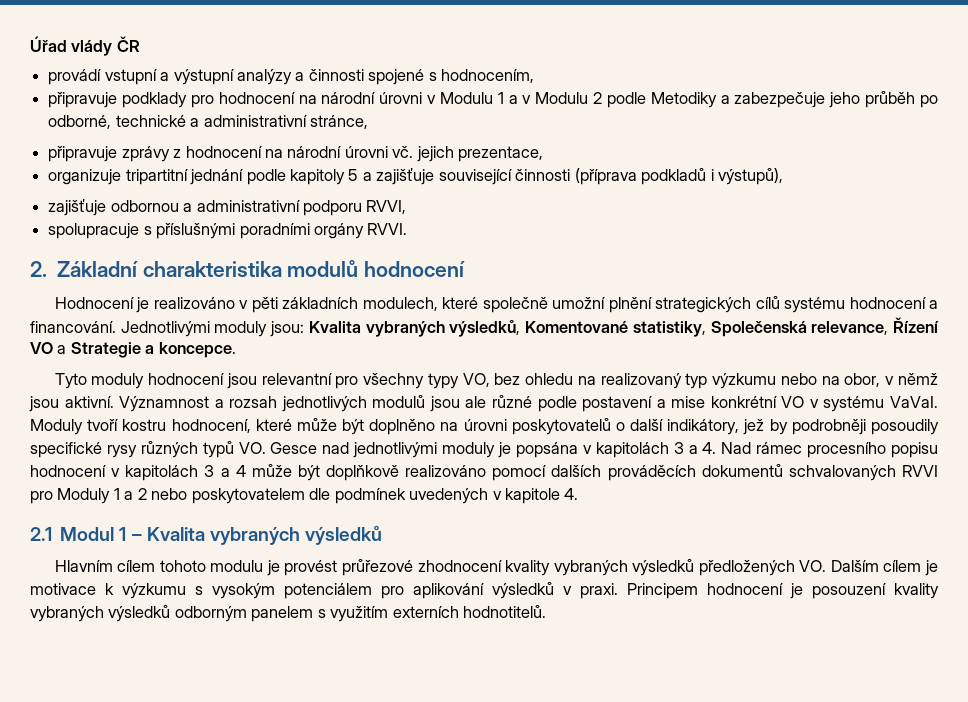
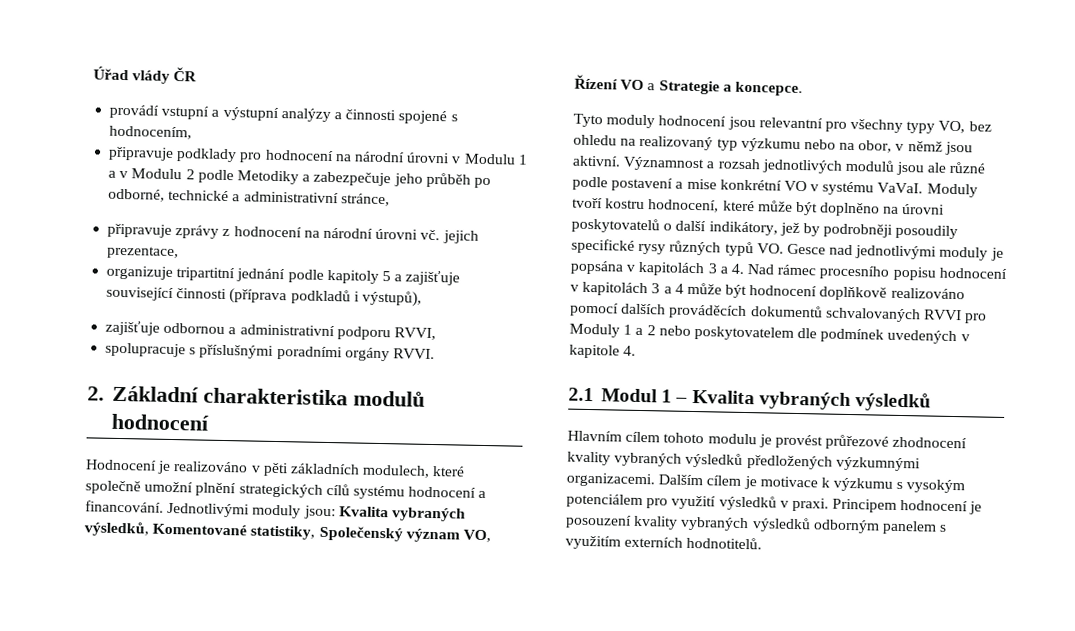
- Jednotlivými moduly jsou: Kvalita vybraných výsledků, Komentované statistiky, Společenská relevance, Řízení VO a Strategie a koncepce.
+ Jednotlivými moduly jsou: Kvalita vybraných výsledků, Komentované statistiky, Společenský význam VO, Řízení VO a Strategie a koncepce.
- Moduly tvoří kostru hodnocení, které může být doplněno na úrovni poskytovatelů o další indikátory, jež by podrobněji posoudily specifické rysy různých typů VO. Gesce nad jednotlivými moduly je popsána v kapitolách 3 a 4. Nad rámec procesního popisu hodnocení v kapitolách 3 a 4 může být doplňkově realizováno pomocí dalších prováděcích dokumentů schvalovaných RVVI pro Moduly 1 a 2 nebo poskytovatelem dle podmínek uvedených v kapitole 4.
+ Moduly tvoří kostru hodnocení, které může být doplněno na úrovni poskytovatelů o další indikátory, jež by podrobněji posoudily specifické rysy různých typů VO. Gesce nad jednotlivými moduly je popsána v kapitolách 3 a 4. Nad rámec procesního popisu hodnocení v kapitolách 3 a 4 může být hodnocení doplňkově realizováno pomocí dalších prováděcích dokumentů schvalovaných RVVI pro Moduly 1 a 2 nebo poskytovatelem dle podmínek uvedených v kapitole 4.
- Hlavním cílem tohoto modulu je provést průřezové zhodnocení kvality vybraných výsledků předložených VO. Dalším cílem je motivace k výzkumu s vysokým potenciálem pro aplikování výsledků v praxi.
+ Hlavním cílem tohoto modulu je provést průřezové zhodnocení kvality vybraných výsledků předložených výzkumnými organizacemi. Dalším cílem je motivace k výzkumu s vysokým potenciálem pro využití výsledků v praxi.

